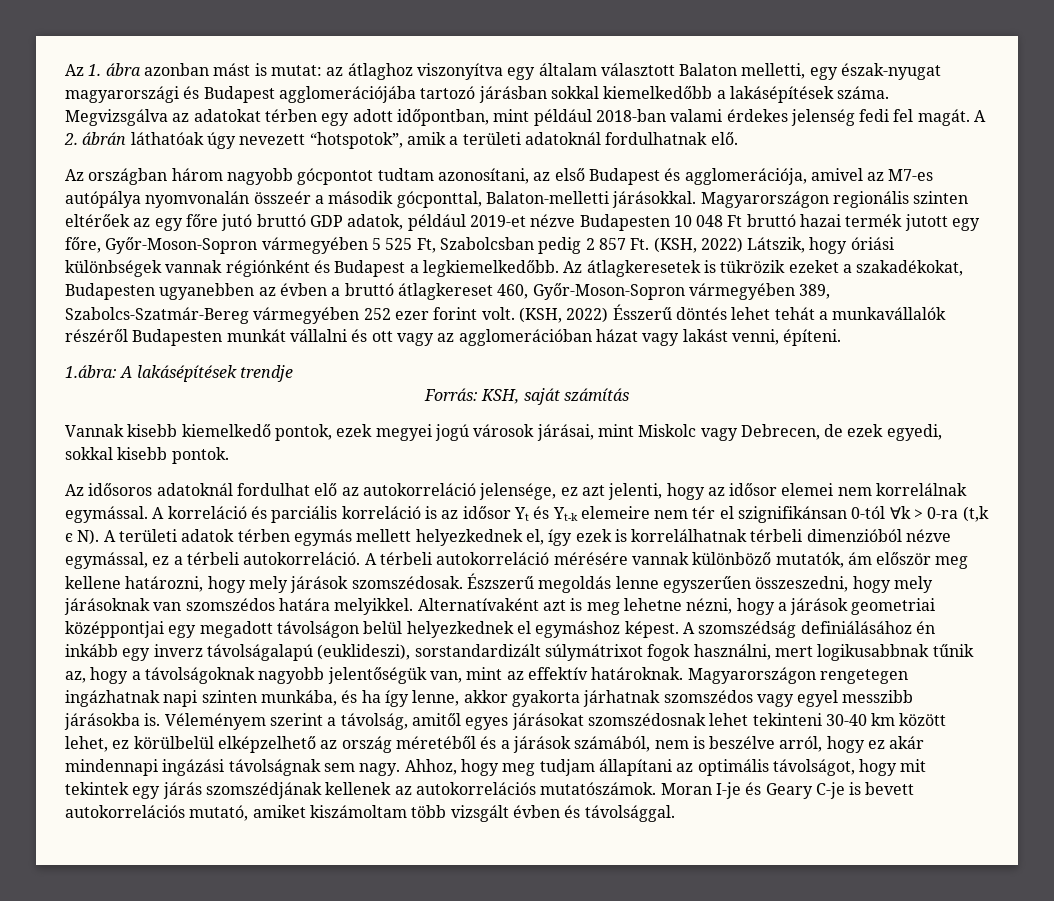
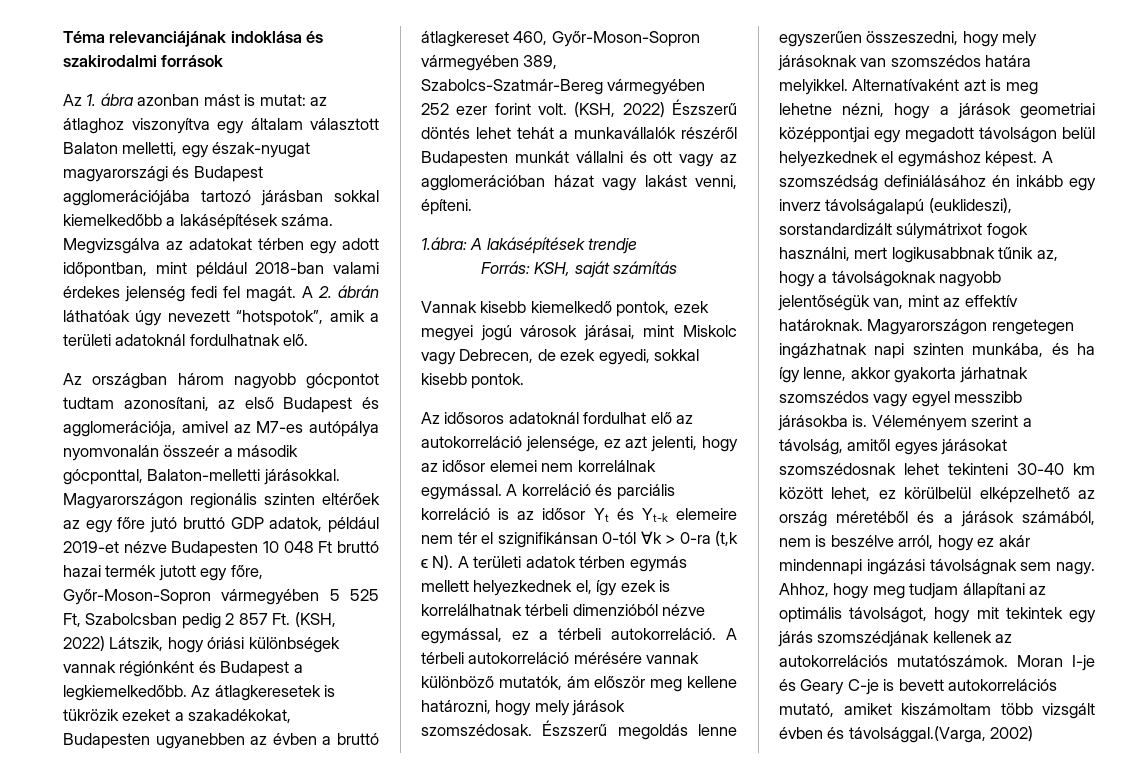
+ Téma relevanciájának indoklása és szakirodalmi források
- (KSH, 2022) Ésszerű döntés lehet tehát a munkavállalók részéről Budapesten munkát vállalni és ott vagy az agglomerációban házat vagy lakást venni, építeni.
+ (KSH, 2022) Észszerű döntés lehet tehát a munkavállalók részéről Budapesten munkát vállalni és ott vagy az agglomerációban házat vagy lakást venni, építeni.
- Moran I-je és Geary C-je is bevett autokorrelációs mutató, amiket kiszámoltam több vizsgált évben és távolsággal.
+ Moran I-je és Geary C-je is bevett autokorrelációs mutató, amiket kiszámoltam több vizsgált évben és távolsággal.(Varga, 2002)

